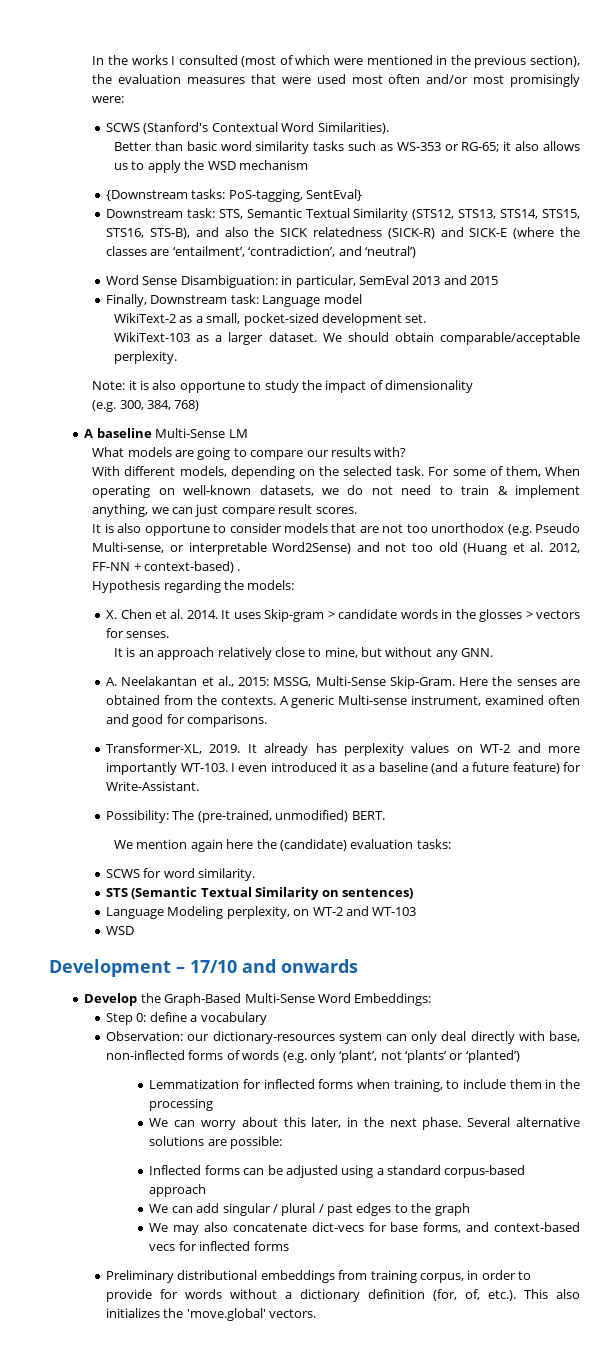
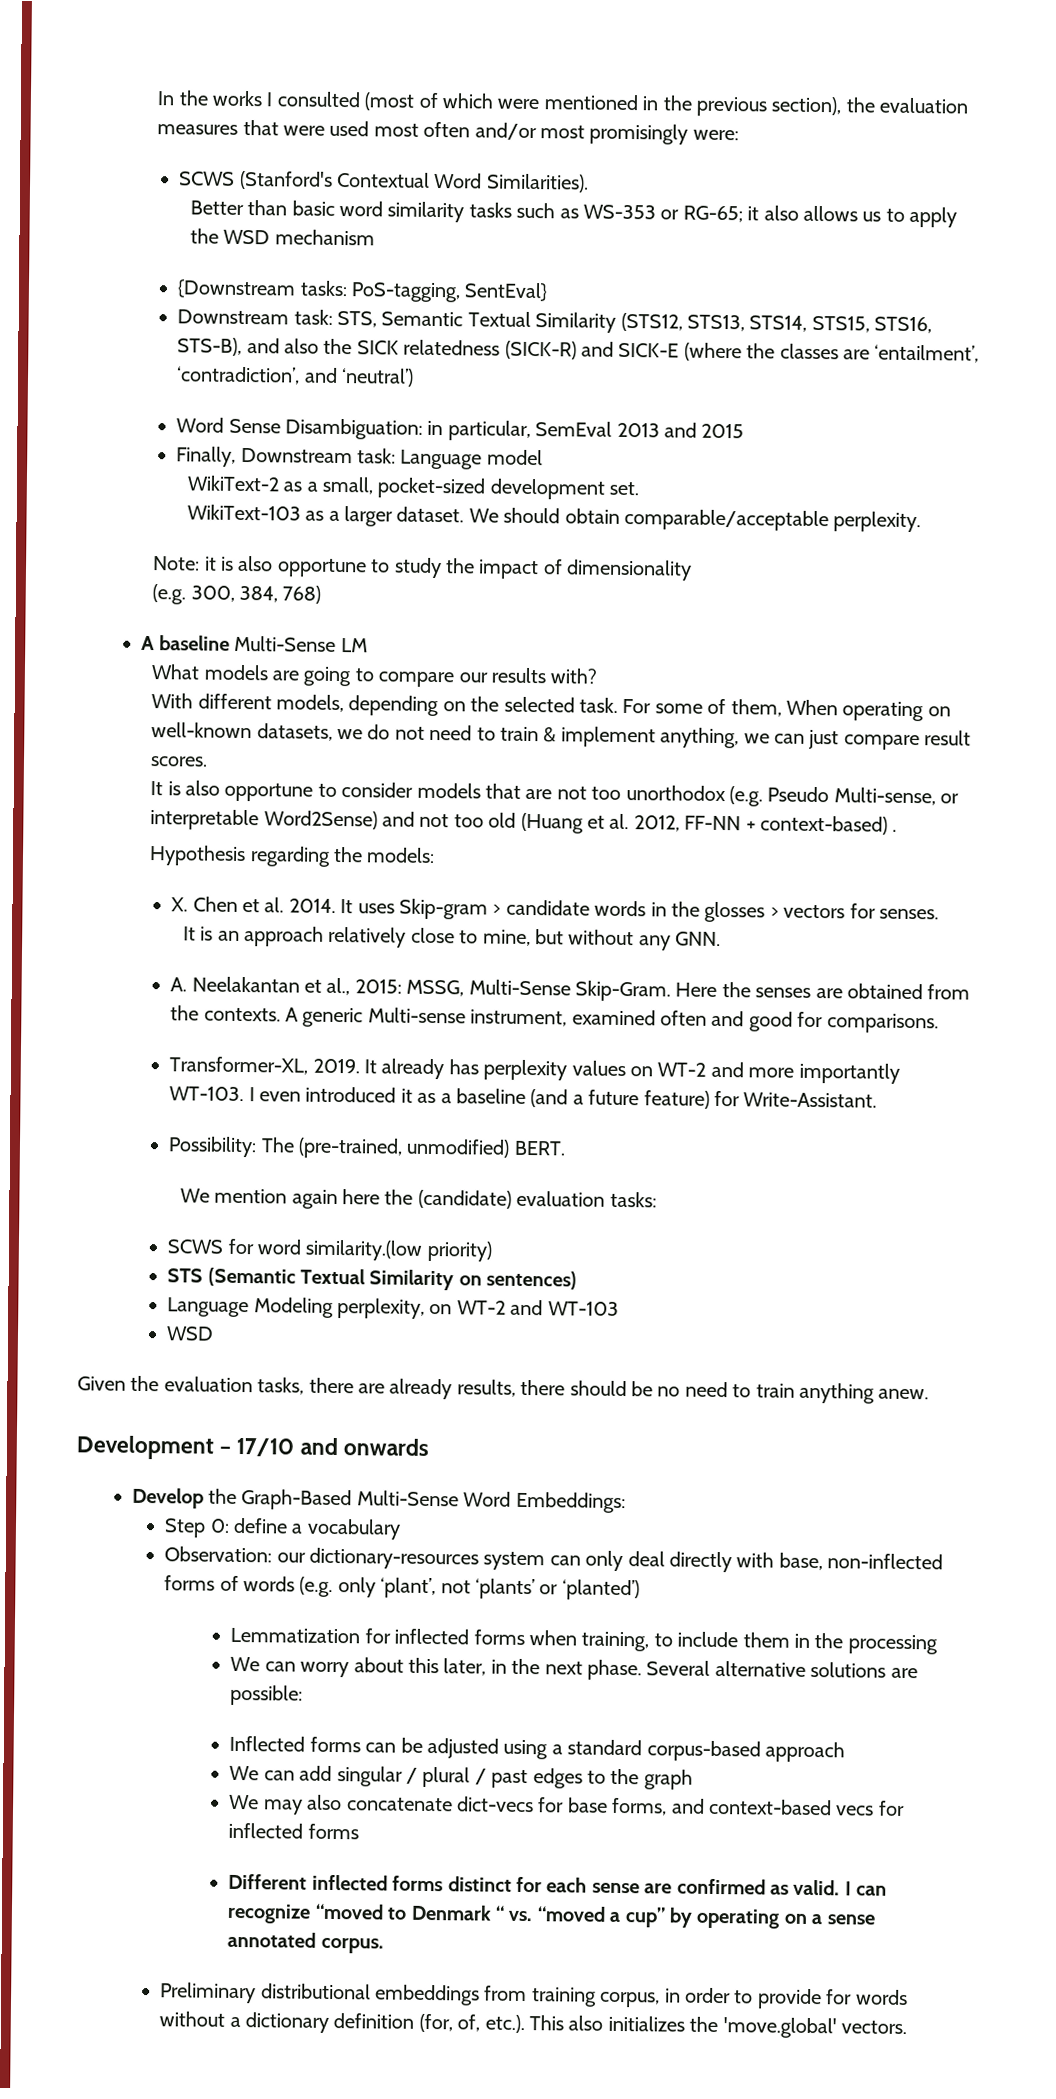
- SCWS for word similarity.
+ SCWS for word similarity.(low priority)
+ Given the evaluation tasks, there are already results, there should be no need to train anything anew.
+ Different inflected forms distinct for each sense are confirmed as valid. I can recognize “moved to Denmark “ vs. “moved a cup” by operating on a sense annotated corpus.

